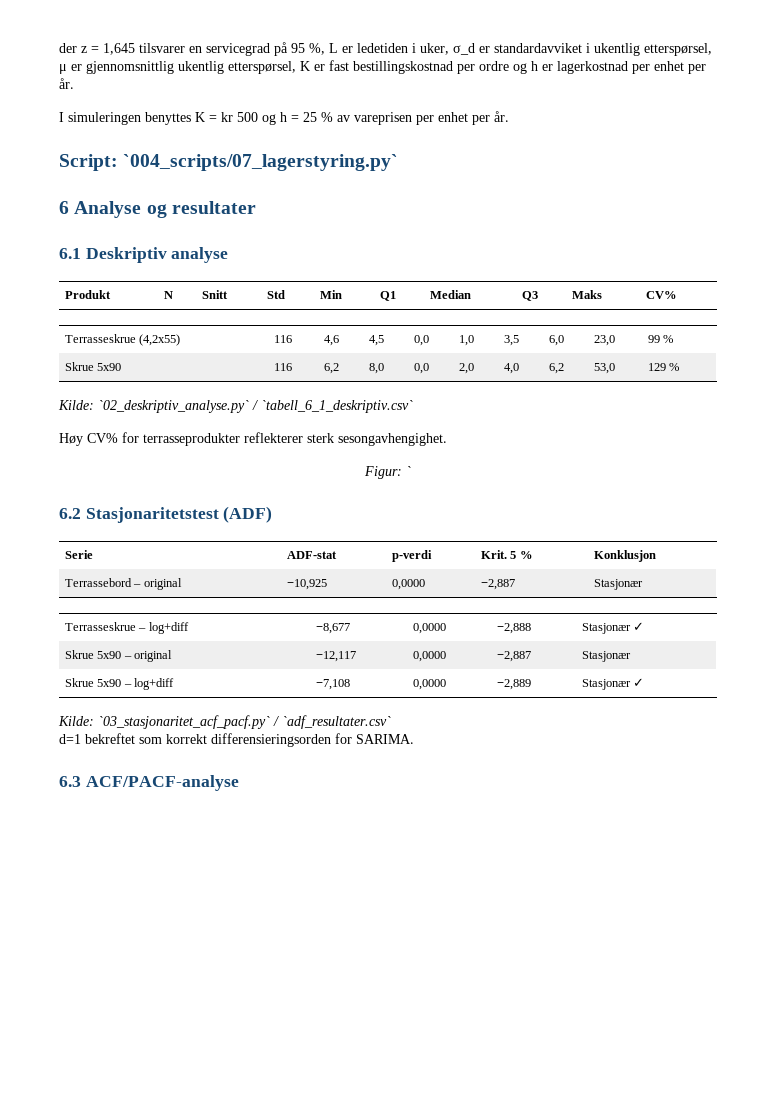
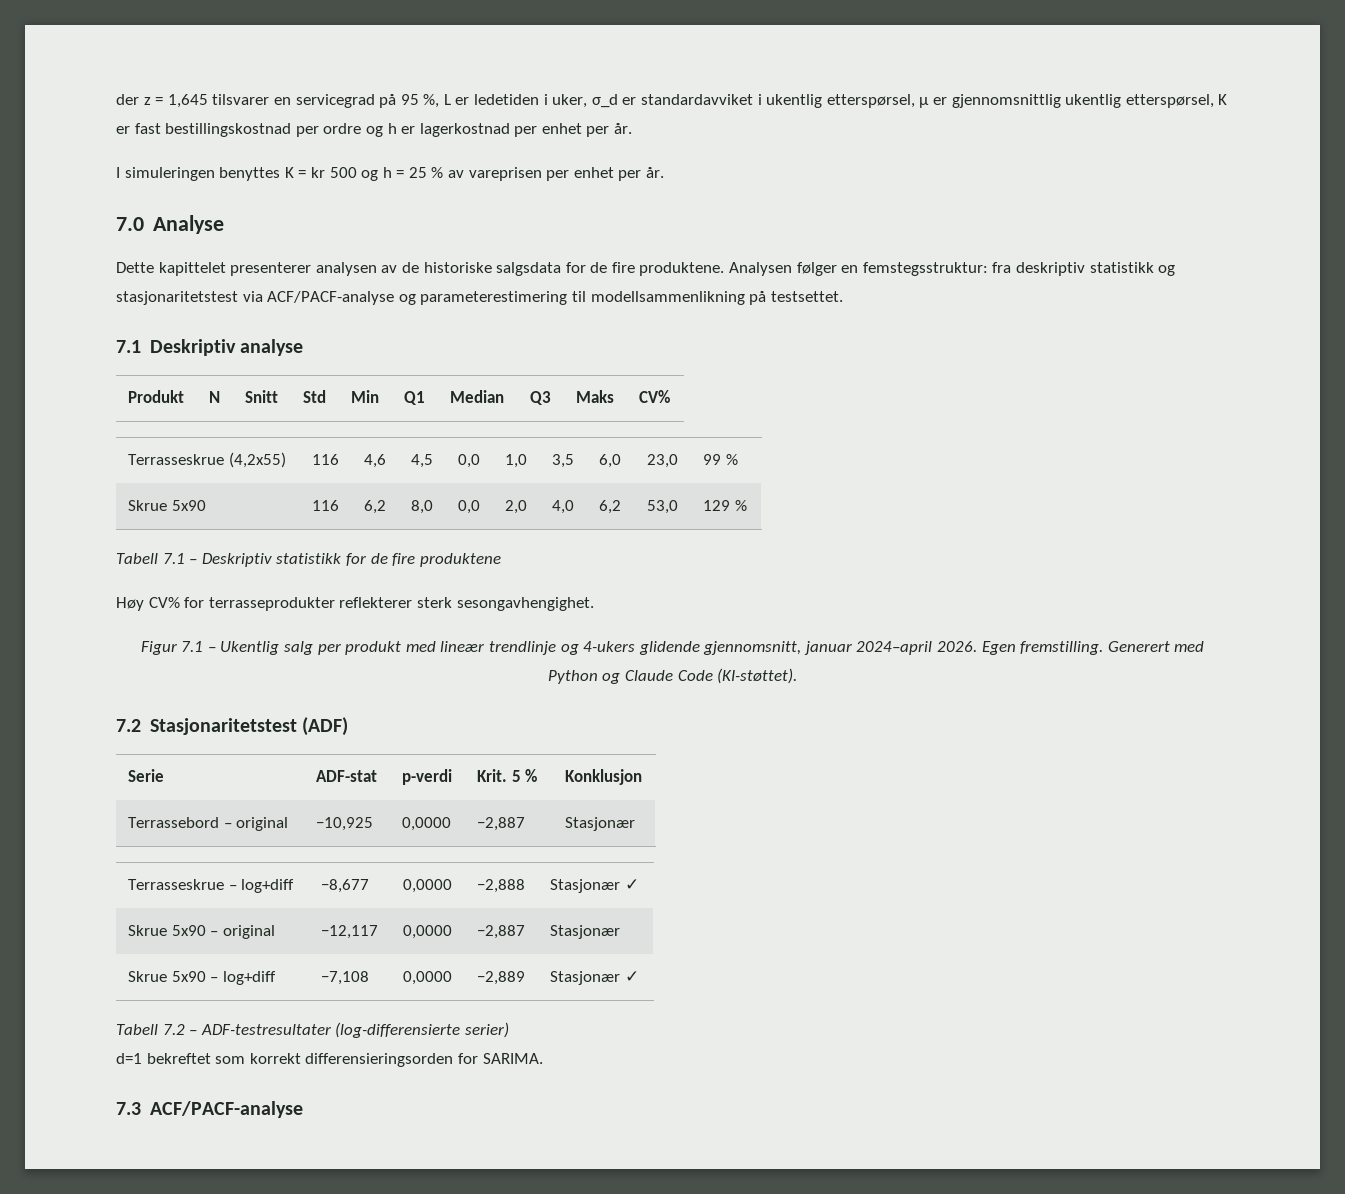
- Script: `004_scripts/07_lagerstyring.py`
- 6 Analyse og resultater
- 6.1 Deskriptiv analyse
+ 7.0 Analyse
+ Dette kapittelet presenterer analysen av de historiske salgsdata for de fire produktene. Analysen følger en femstegsstruktur: fra deskriptiv statistikk og stasjonaritetstest via ACF/PACF-analyse og parameterestimering til modellsammenlikning på testsettet.
+ 7.1 Deskriptiv analyse
- Kilde: `02_deskriptiv_analyse.py` / `tabell_6_1_deskriptiv.csv`
+ Tabell 7.1 – Deskriptiv statistikk for de fire produktene
- Figur: `
- 6.2 Stasjonaritetstest (ADF)
+ Figur 7.1 – Ukentlig salg per produkt med lineær trendlinje og 4-ukers glidende gjennomsnitt, januar 2024–april 2026. Egen fremstilling. Generert med Python og Claude Code (KI-støttet).
+ 7.2 Stasjonaritetstest (ADF)
- Kilde: `03_stasjonaritet_acf_pacf.py` / `adf_resultater.csv`
+ Tabell 7.2 – ADF-testresultater (log-differensierte serier)
- 6.3 ACF/PACF-analyse
+ 7.3 ACF/PACF-analyse

